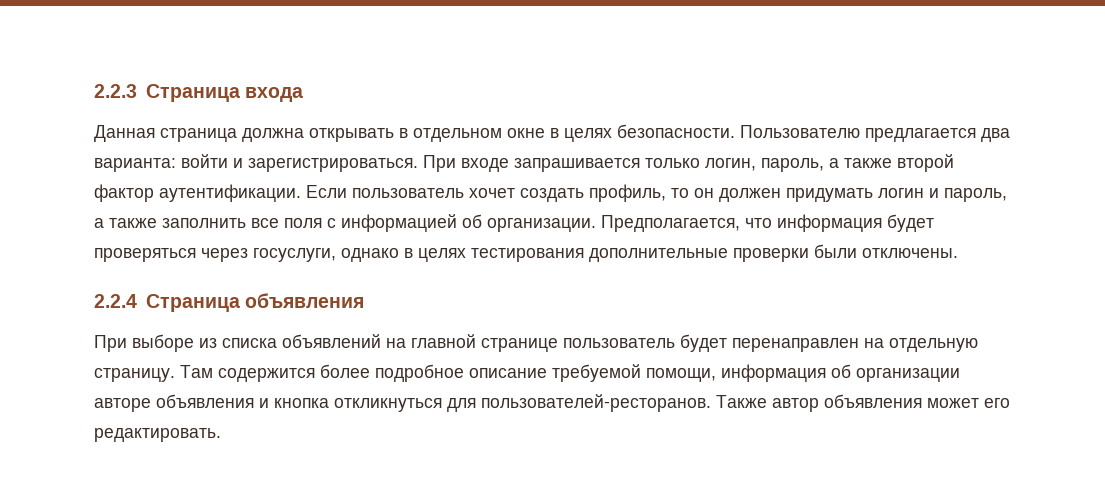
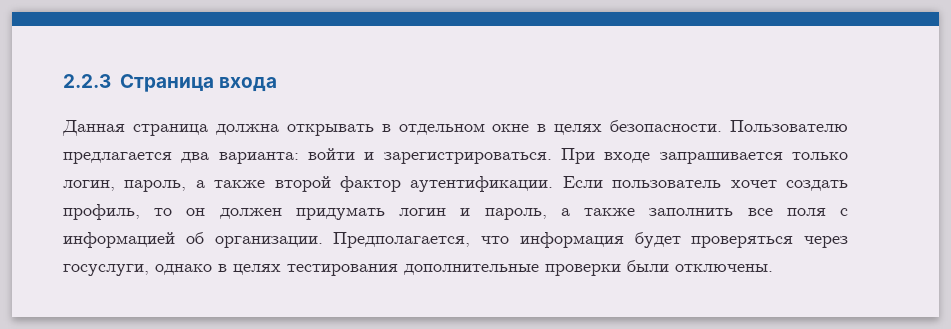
- 2.2.4 Страница объявления
- При выборе из списка объявлений на главной странице пользователь будет перенаправлен на отдельную страницу. Там содержится более подробное описание требуемой помощи, информация об организации авторе объявления и кнопка откликнуться для пользователей-ресторанов. Также автор объявления может его редактировать.

